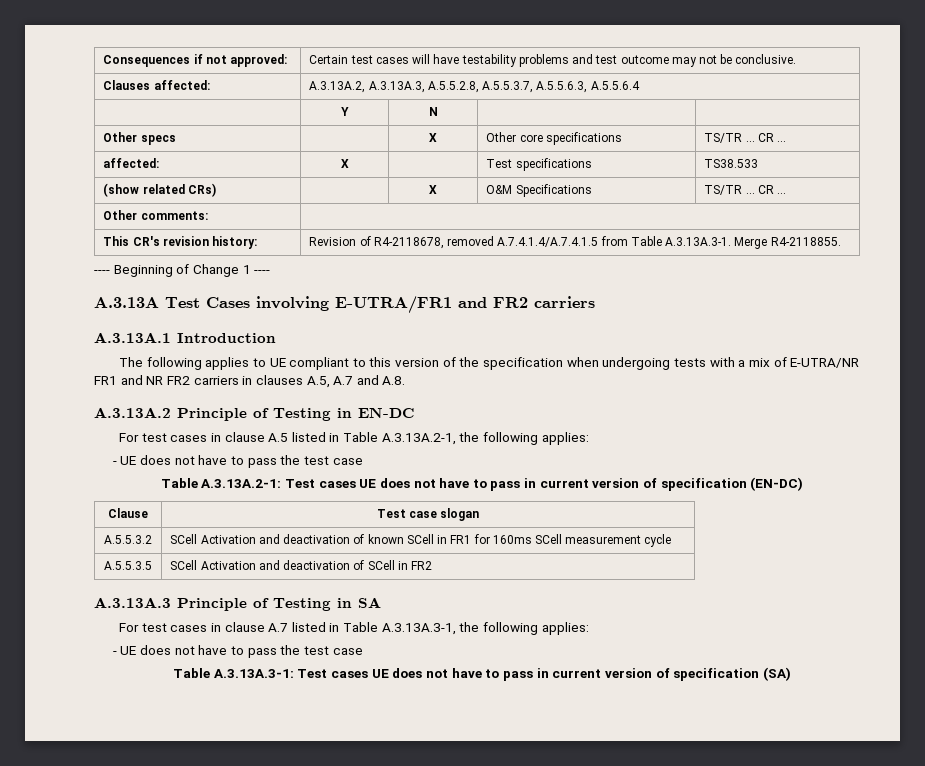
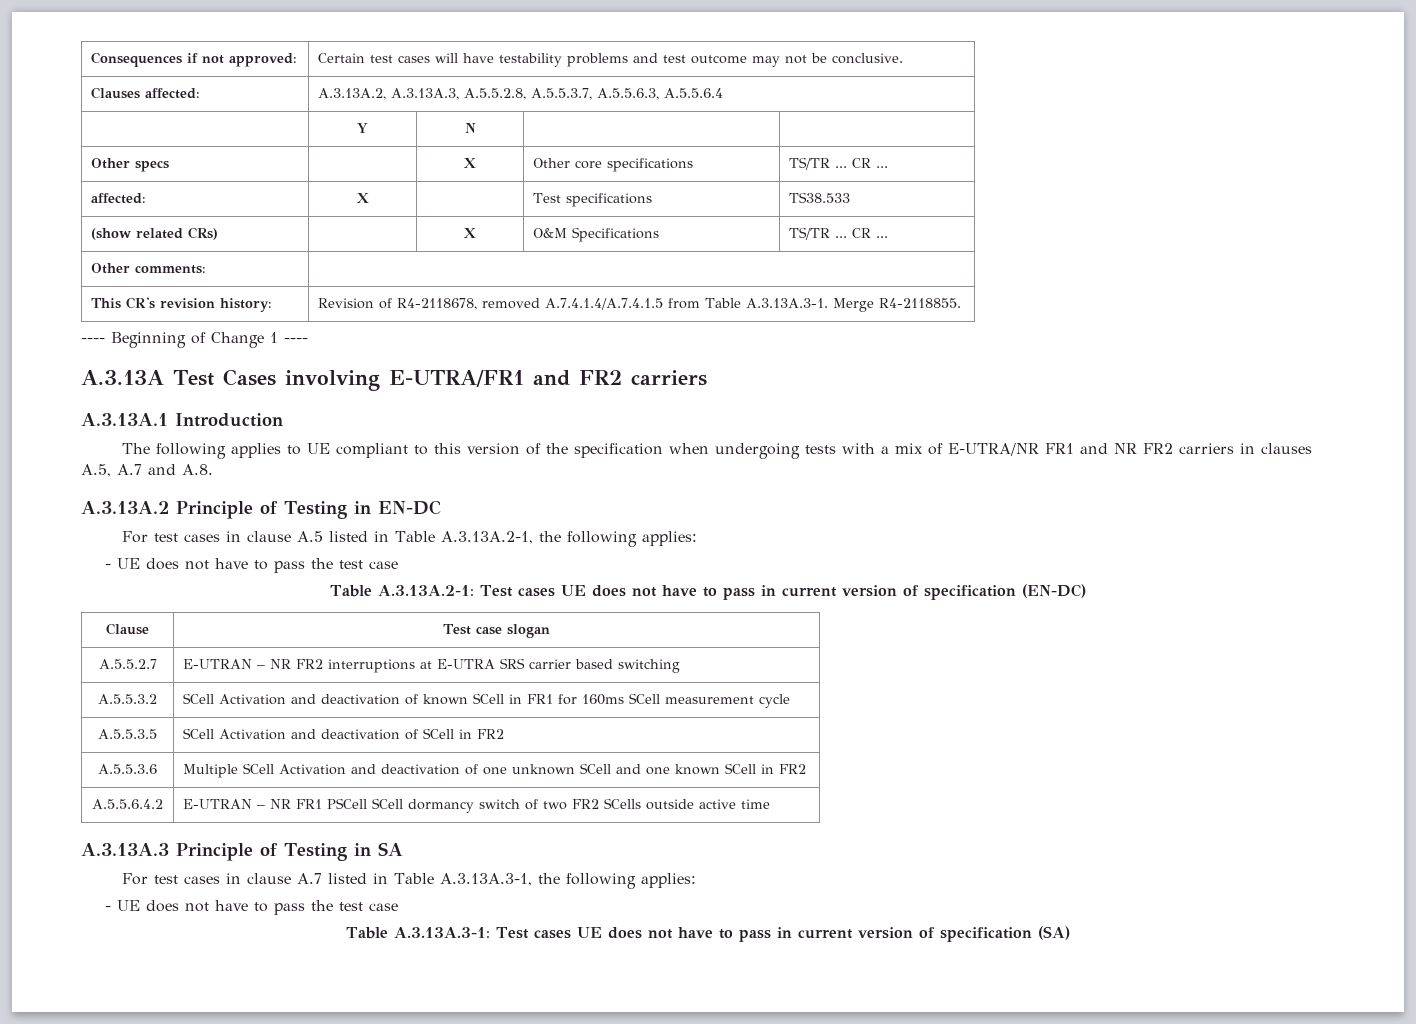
+ A.5.5.2.7 | E-UTRAN – NR FR2 interruptions at E-UTRA SRS carrier based switching
+ A.5.5.3.6 | Multiple SCell Activation and deactivation of one unknown SCell and one known SCell in FR2
+ A.5.5.6.4.2 | E-UTRAN – NR FR1 PSCell SCell dormancy switch of two FR2 SCells outside active time

